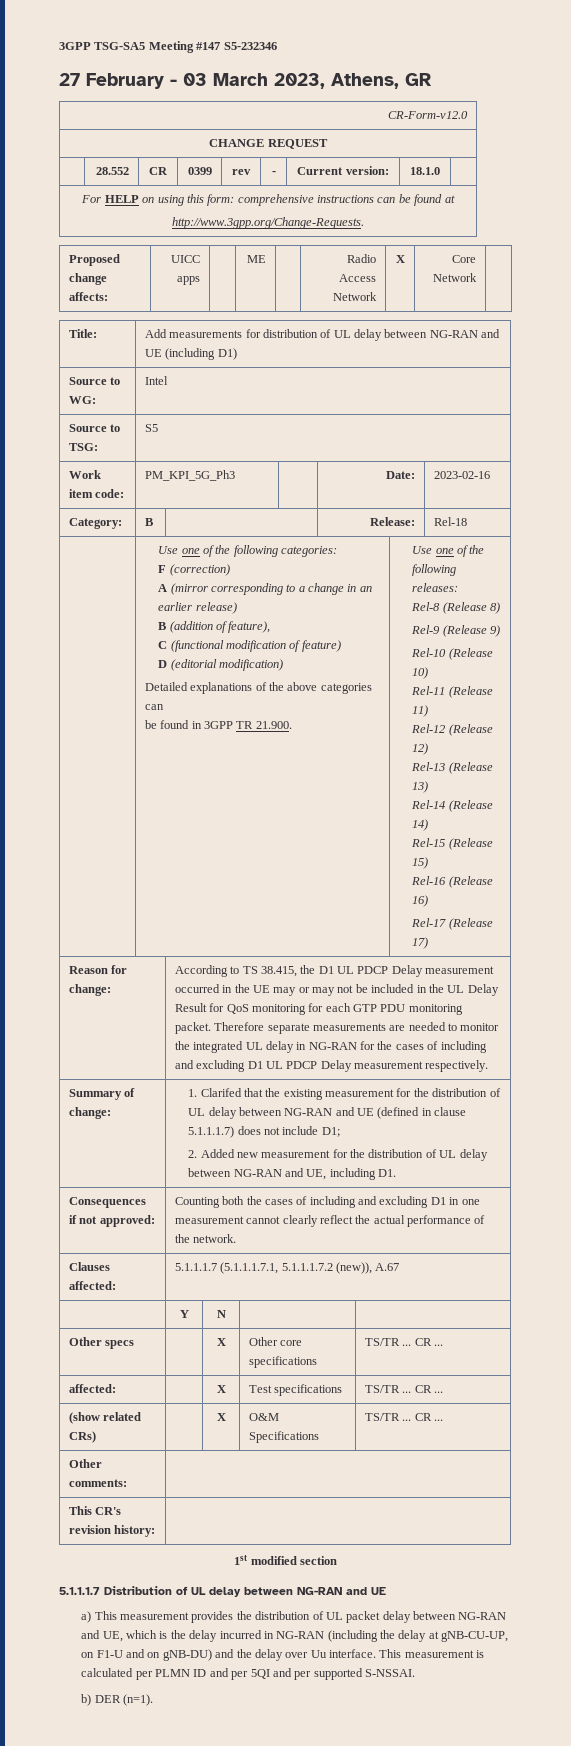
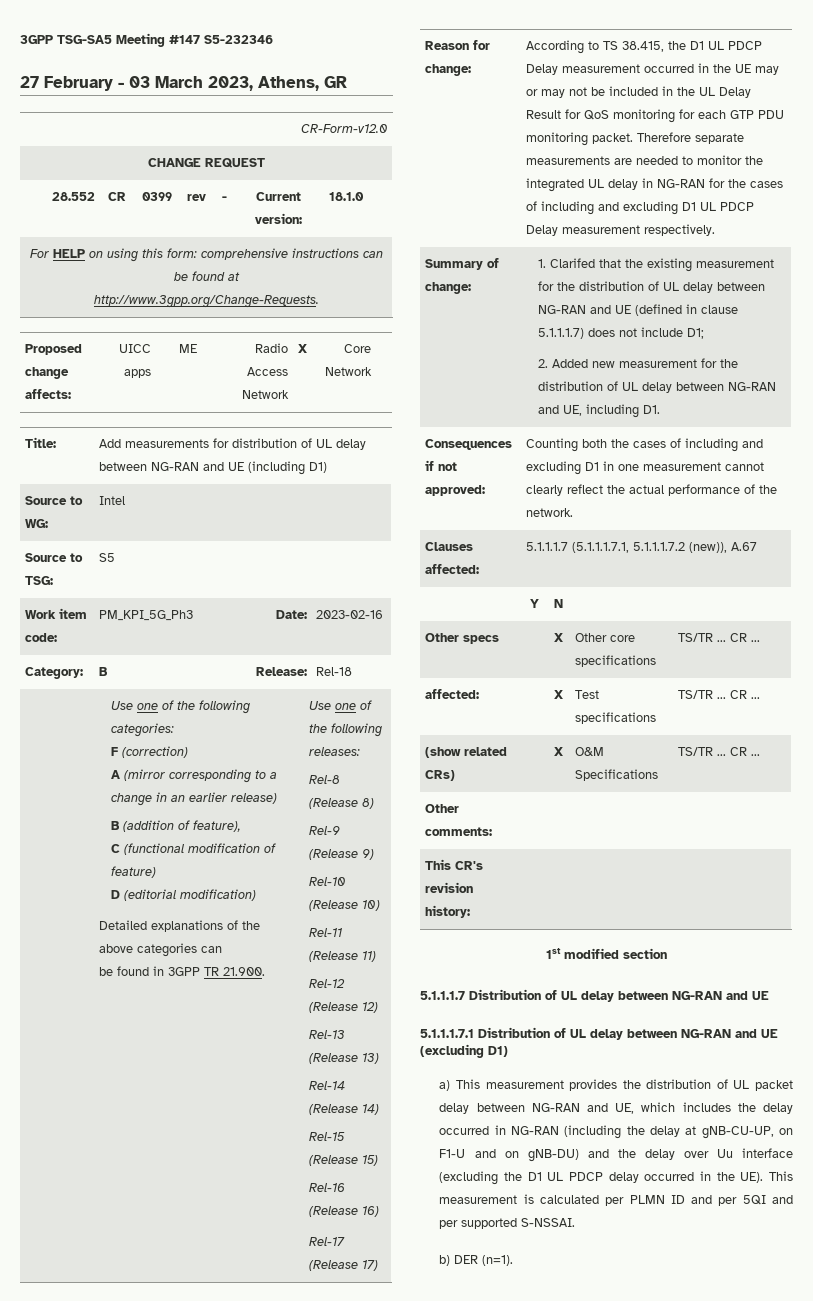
+ 5.1.1.1.7.1 Distribution of UL delay between NG-RAN and UE (excluding D1)
- a) This measurement provides the distribution of UL packet delay between NG-RAN and UE, which is the delay incurred in NG-RAN (including the delay at gNB-CU-UP, on F1-U and on gNB-DU) and the delay over Uu interface. This measurement is calculated per PLMN ID and per 5QI and per supported S-NSSAI.
+ a) This measurement provides the distribution of UL packet delay between NG-RAN and UE, which includes the delay occurred in NG-RAN (including the delay at gNB-CU-UP, on F1-U and on gNB-DU) and the delay over Uu interface (excluding the D1 UL PDCP delay occurred in the UE). This measurement is calculated per PLMN ID and per 5QI and per supported S-NSSAI.

